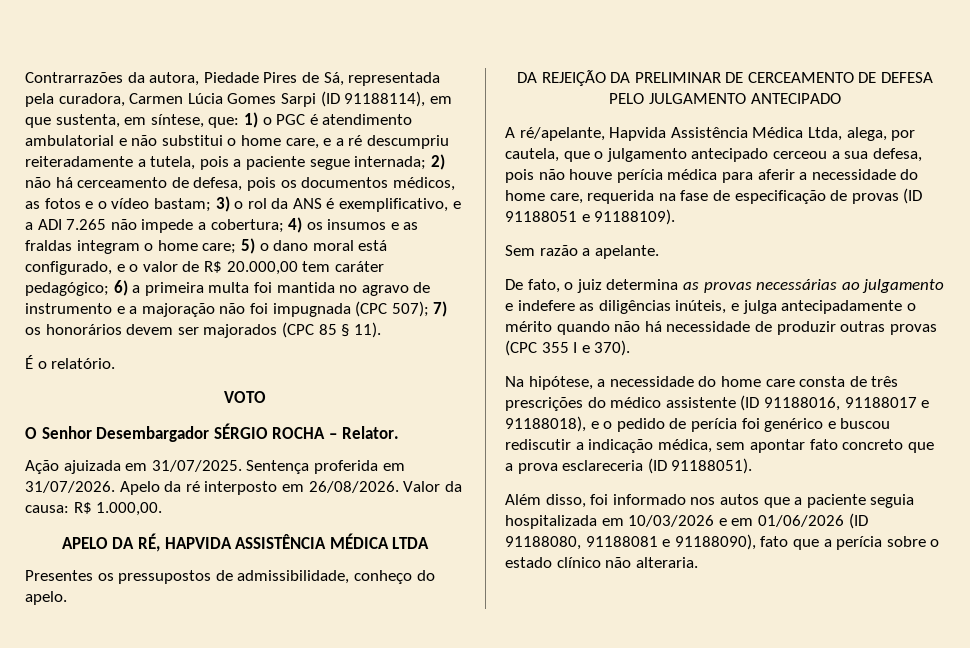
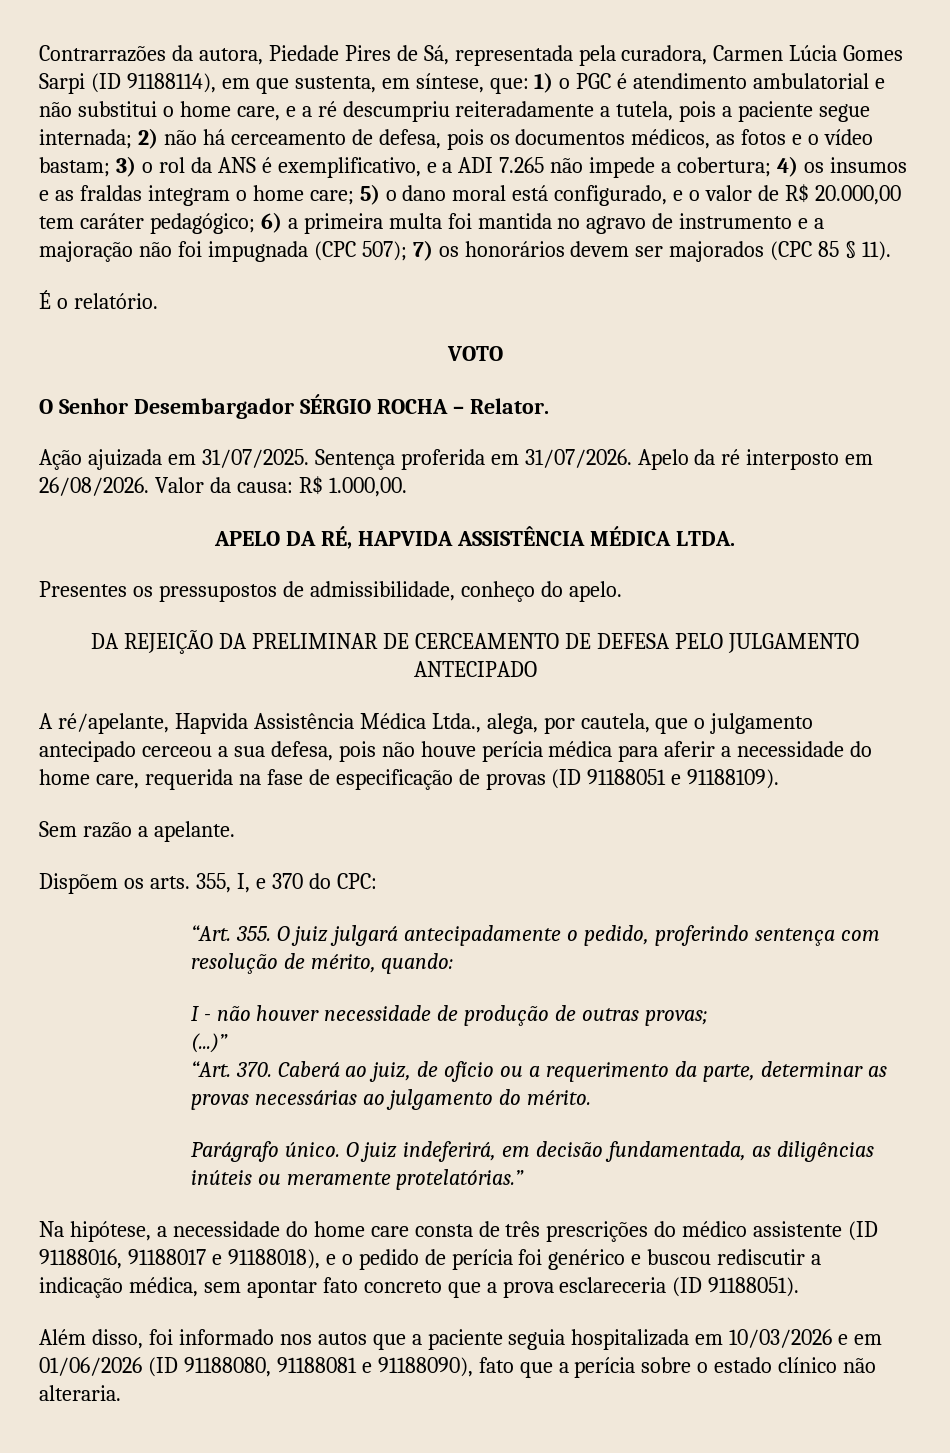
- APELO DA RÉ, HAPVIDA ASSISTÊNCIA MÉDICA LTDA
+ APELO DA RÉ, HAPVIDA ASSISTÊNCIA MÉDICA LTDA.
- A ré/apelante, Hapvida Assistência Médica Ltda, alega, por cautela, que o julgamento antecipado cerceou a sua defesa, pois não houve perícia médica para aferir a necessidade do home care, requerida na fase de especificação de provas (ID 91188051 e 91188109).
+ A ré/apelante, Hapvida Assistência Médica Ltda., alega, por cautela, que o julgamento antecipado cerceou a sua defesa, pois não houve perícia médica para aferir a necessidade do home care, requerida na fase de especificação de provas (ID 91188051 e 91188109).
- De fato, o juiz determina as provas necessárias ao julgamento e indefere as diligências inúteis, e julga antecipadamente o mérito quando não há necessidade de produzir outras provas (CPC 355 I e 370).
+ Dispõem os arts. 355, I, e 370 do CPC:
+ “Art. 355. O juiz julgará antecipadamente o pedido, proferindo sentença com resolução de mérito, quando:
+ I - não houver necessidade de produção de outras provas;
+ (...)”
+ “Art. 370. Caberá ao juiz, de ofício ou a requerimento da parte, determinar as provas necessárias ao julgamento do mérito.
+ Parágrafo único. O juiz indeferirá, em decisão fundamentada, as diligências inúteis ou meramente protelatórias.”

